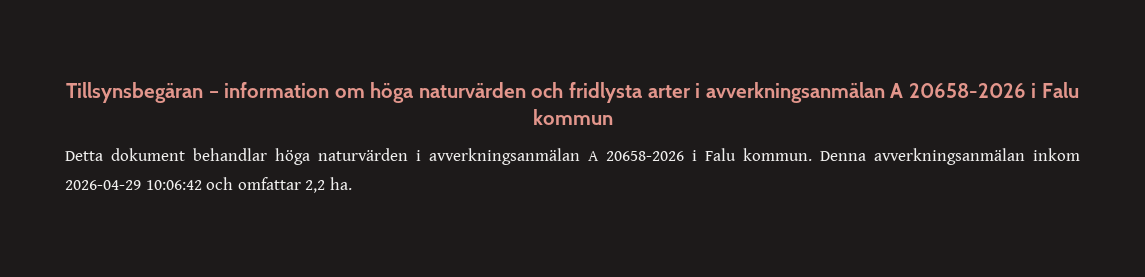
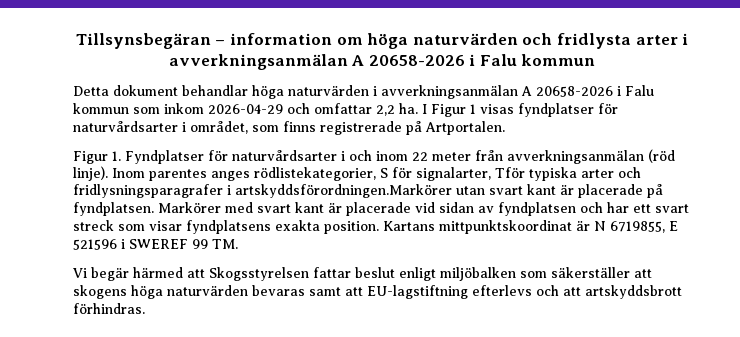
- Detta dokument behandlar höga naturvärden i avverkningsanmälan A 20658-2026 i Falu kommun. Denna avverkningsanmälan inkom 2026-04-29 10:06:42 och omfattar 2,2 ha.
+ Detta dokument behandlar höga naturvärden i avverkningsanmälan A 20658-2026 i Falu kommun som inkom 2026-04-29 och omfattar 2,2 ha.
+ I Figur 1 visas fyndplatser för naturvårdsarter i området, som finns registrerade på Artportalen.
+ Figur 1. Fyndplatser för naturvårdsarter i och inom 22 meter från avverkningsanmälan (röd linje). Inom parentes anges rödlistekategorier, S för signalarter, Tför typiska arter och fridlysningsparagrafer i artskyddsförordningen.Markörer utan svart kant är placerade på fyndplatsen. Markörer med svart kant är placerade vid sidan av fyndplatsen och har ett svart streck som visar fyndplatsens exakta position. Kartans mittpunktskoordinat är N 6719855, E 521596 i SWEREF 99 TM.
+ Vi begär härmed att Skogsstyrelsen fattar beslut enligt miljöbalken som säkerställer att skogens höga naturvärden bevaras samt att EU-lagstiftning efterlevs och att artskyddsbrott förhindras.

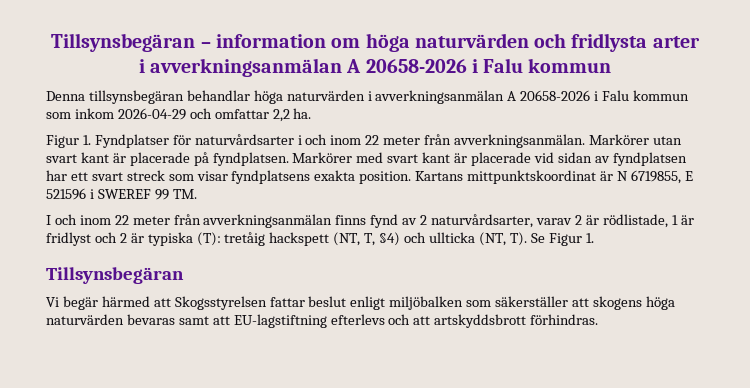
- Detta dokument behandlar höga naturvärden i avverkningsanmälan A 20658-2026 i Falu kommun som inkom 2026-04-29 och omfattar 2,2 ha. I Figur 1 visas fyndplatser för naturvårdsarter i området, som finns registrerade på Artportalen.
+ Denna tillsynsbegäran behandlar höga naturvärden i avverkningsanmälan A 20658-2026 i Falu kommun som inkom 2026-04-29 och omfattar 2,2 ha.
- Figur 1. Fyndplatser för naturvårdsarter i och inom 22 meter från avverkningsanmälan (röd linje). Inom parentes anges rödlistekategorier, S för signalarter, Tför typiska arter och fridlysningsparagrafer i artskyddsförordningen.Markörer utan svart kant är placerade på fyndplatsen.
+ Figur 1. Fyndplatser för naturvårdsarter i och inom 22 meter från avverkningsanmälan. Markörer utan svart kant är placerade på fyndplatsen.
- Markörer med svart kant är placerade vid sidan av fyndplatsen och har ett svart streck som visar fyndplatsens exakta position.
+ Markörer med svart kant är placerade vid sidan av fyndplatsen har ett svart streck som visar fyndplatsens exakta position.
+ I och inom 22 meter från avverkningsanmälan finns fynd av 2 naturvårdsarter, varav 2 är rödlistade, 1 är fridlyst och 2 är typiska (T): tretåig hackspett (NT, T, §4) och ullticka (NT, T). Se Figur 1.
+ Tillsynsbegäran

